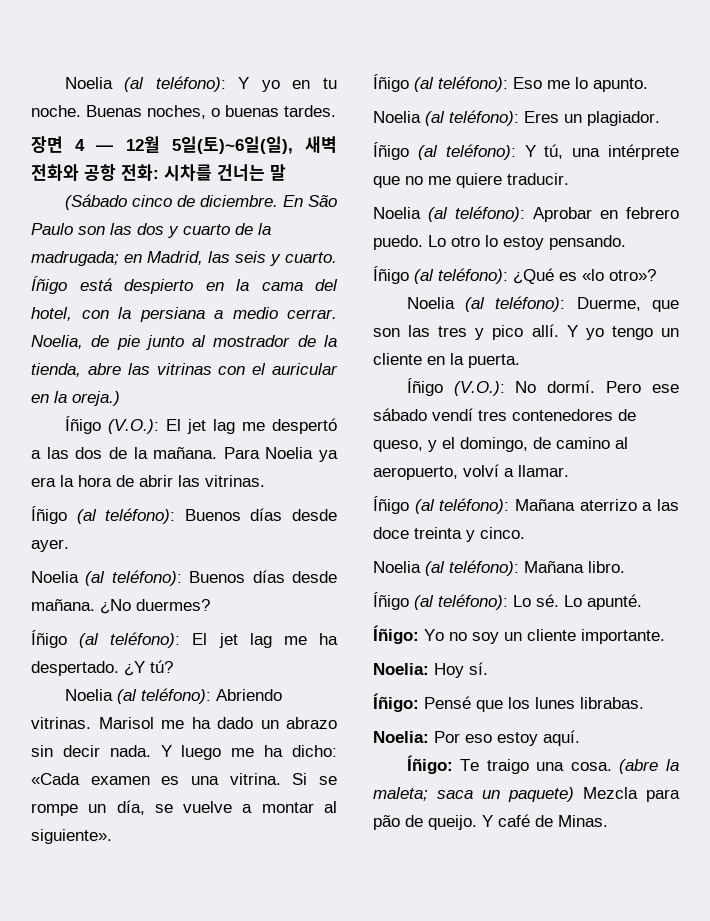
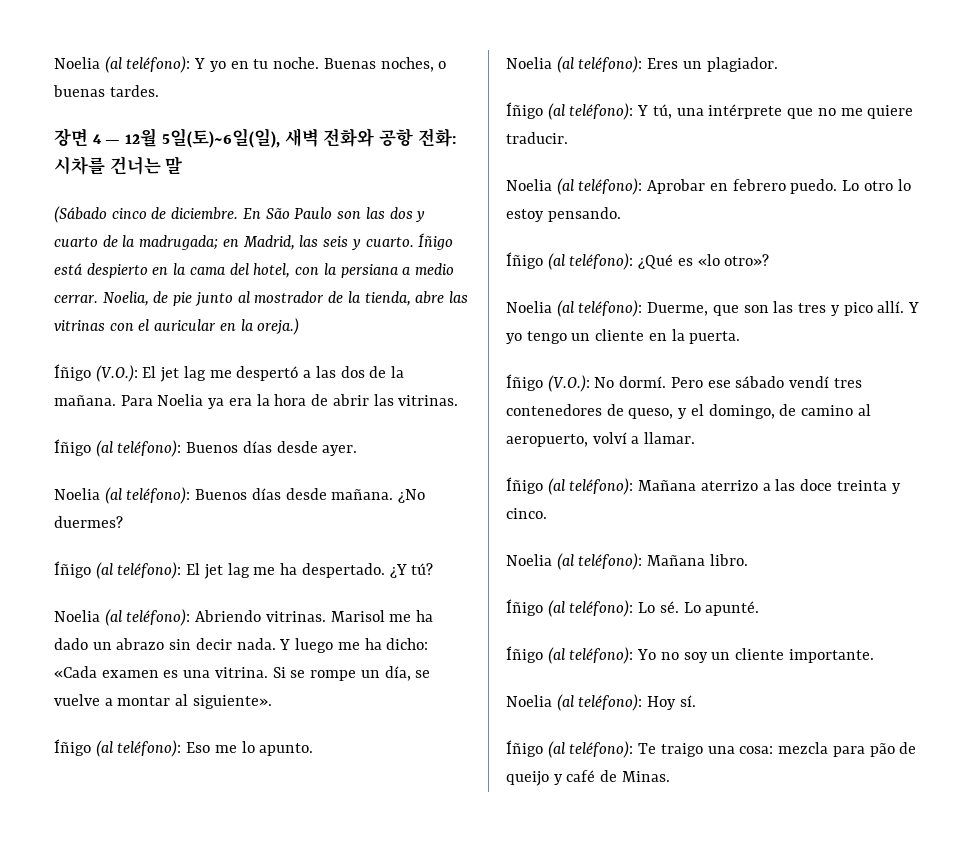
- Íñigo: Yo no soy un cliente importante.
+ Íñigo (al teléfono): Yo no soy un cliente importante.
- Noelia: Hoy sí.
+ Noelia (al teléfono): Hoy sí.
- Íñigo: Pensé que los lunes librabas.
- Noelia: Por eso estoy aquí.
- Íñigo: Te traigo una cosa. (abre la maleta; saca un paquete) Mezcla para pão de queijo. Y café de Minas.
+ Íñigo (al teléfono): Te traigo una cosa: mezcla para pão de queijo y café de Minas.

